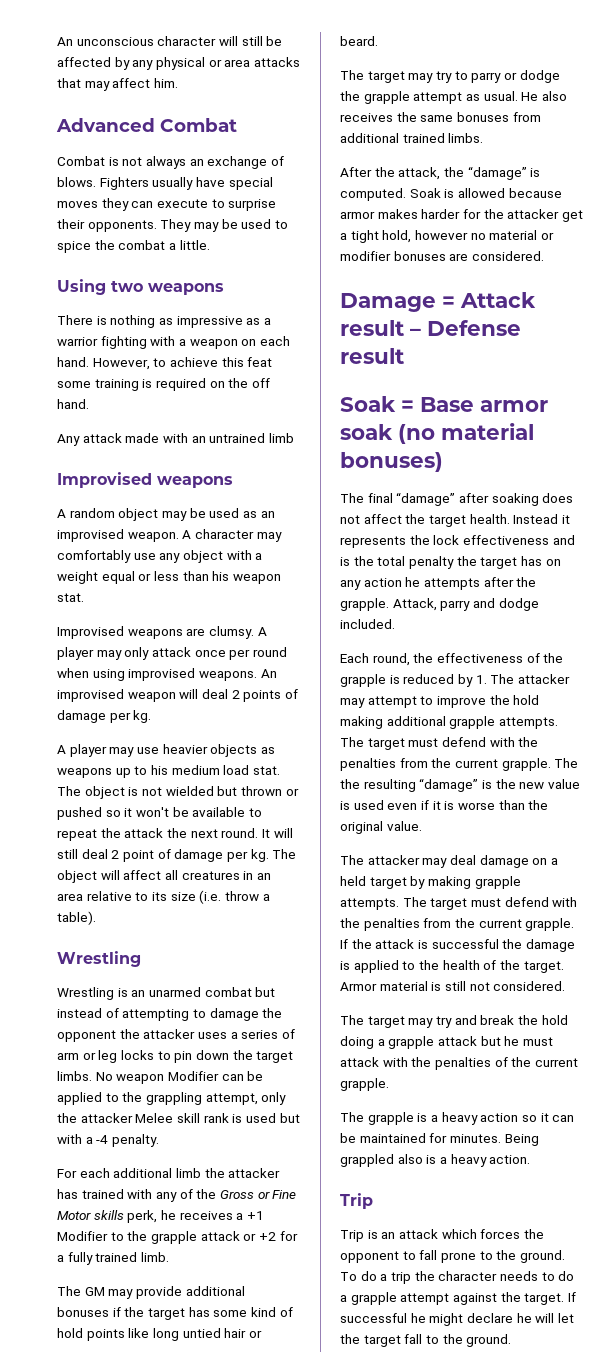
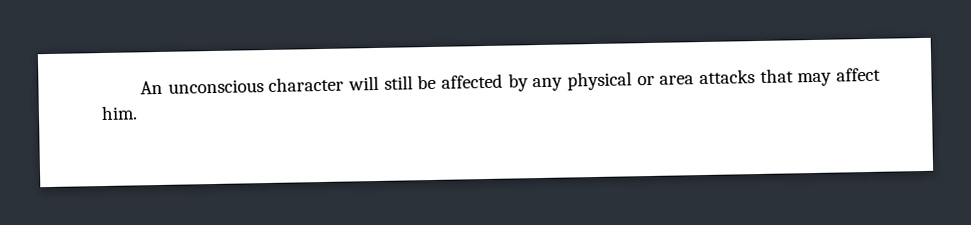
- Advanced Combat
- Combat is not always an exchange of blows. Fighters usually have special moves they can execute to surprise their opponents. They may be used to spice the combat a little.
- Using two weapons
- There is nothing as impressive as a warrior fighting with a weapon on each hand. However, to achieve this feat some training is required on the off hand.
- Any attack made with an untrained limb
- Improvised weapons
- A random object may be used as an improvised weapon. A character may comfortably use any object with a weight equal or less than his weapon stat.
- Improvised weapons are clumsy. A player may only attack once per round when using improvised weapons. An improvised weapon will deal 2 points of damage per kg.
- A player may use heavier objects as weapons up to his medium load stat. The object is not wielded but thrown or pushed so it won't be available to repeat the attack the next round. It will still deal 2 point of damage per kg. The object will affect all creatures in an area relative to its size (i.e. throw a table).
- Wrestling
- Wrestling is an unarmed combat but instead of attempting to damage the opponent the attacker uses a series of arm or leg locks to pin down the target limbs. No weapon Modifier can be applied to the grappling attempt, only the attacker Melee skill rank is used but with a -4 penalty.
- For each additional limb the attacker has trained with any of the Gross or Fine Motor skills perk, he receives a +1 Modifier to the grapple attack or +2 for a fully trained limb.
- The GM may provide additional bonuses if the target has some kind of hold points like long untied hair or beard.
- The target may try to parry or dodge the grapple attempt as usual. He also receives the same bonuses from additional trained limbs.
- After the attack, the “damage” is computed. Soak is allowed because armor makes harder for the attacker get a tight hold, however no material or modifier bonuses are considered.
- Damage = Attack result – Defense result
- Soak = Base armor soak (no material bonuses)
- The final “damage” after soaking does not affect the target health. Instead it represents the lock effectiveness and is the total penalty the target has on any action he attempts after the grapple. Attack, parry and dodge included.
- Each round, the effectiveness of the grapple is reduced by 1. The attacker may attempt to improve the hold making additional grapple attempts. The target must defend with the penalties from the current grapple. The the resulting “damage” is the new value is used even if it is worse than the original value.
- The attacker may deal damage on a held target by making grapple attempts. The target must defend with the penalties from the current grapple. If the attack is successful the damage is applied to the health of the target. Armor material is still not considered.
- The target may try and break the hold doing a grapple attack but he must attack with the penalties of the current grapple.
- The grapple is a heavy action so it can be maintained for minutes. Being grappled also is a heavy action.
- Trip
- Trip is an attack which forces the opponent to fall prone to the ground. To do a trip the character needs to do a grapple attempt against the target. If successful he might declare he will let the target fall to the ground.

